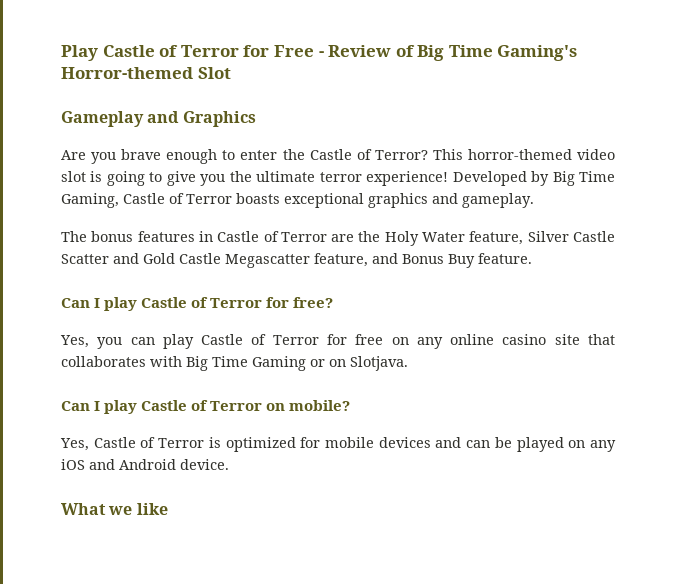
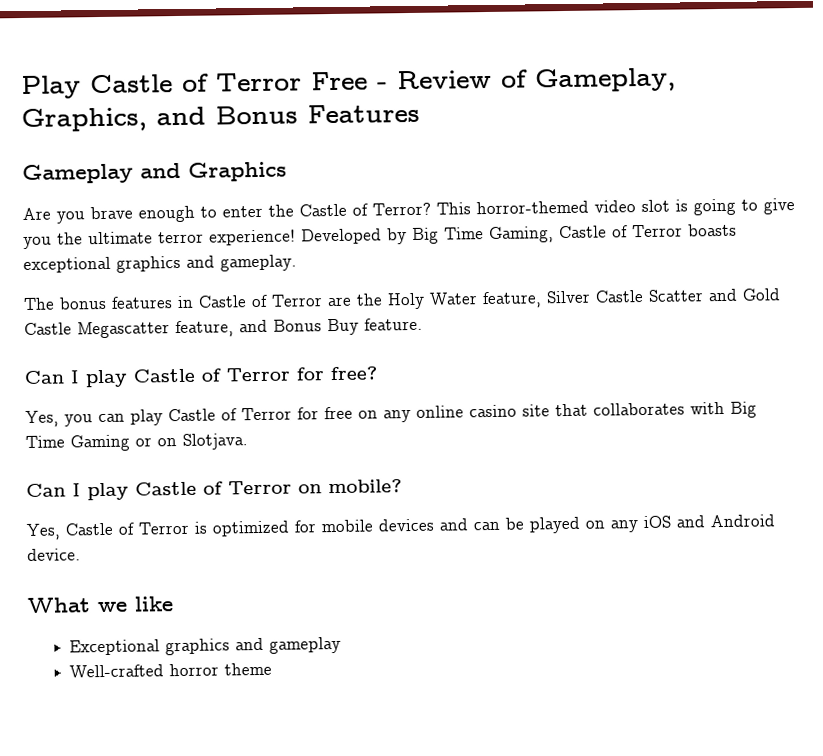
- Play Castle of Terror for Free - Review of Big Time Gaming's Horror-themed Slot
+ Play Castle of Terror Free - Review of Gameplay, Graphics, and Bonus Features
+ Exceptional graphics and gameplay
+ Well-crafted horror theme

